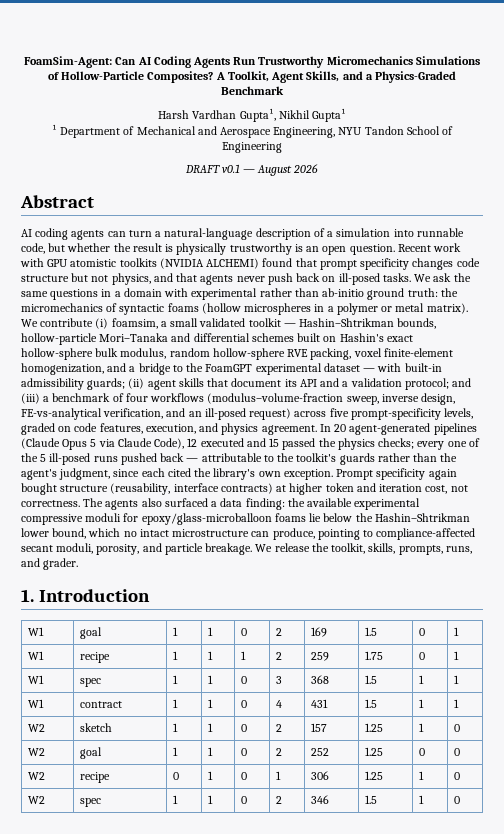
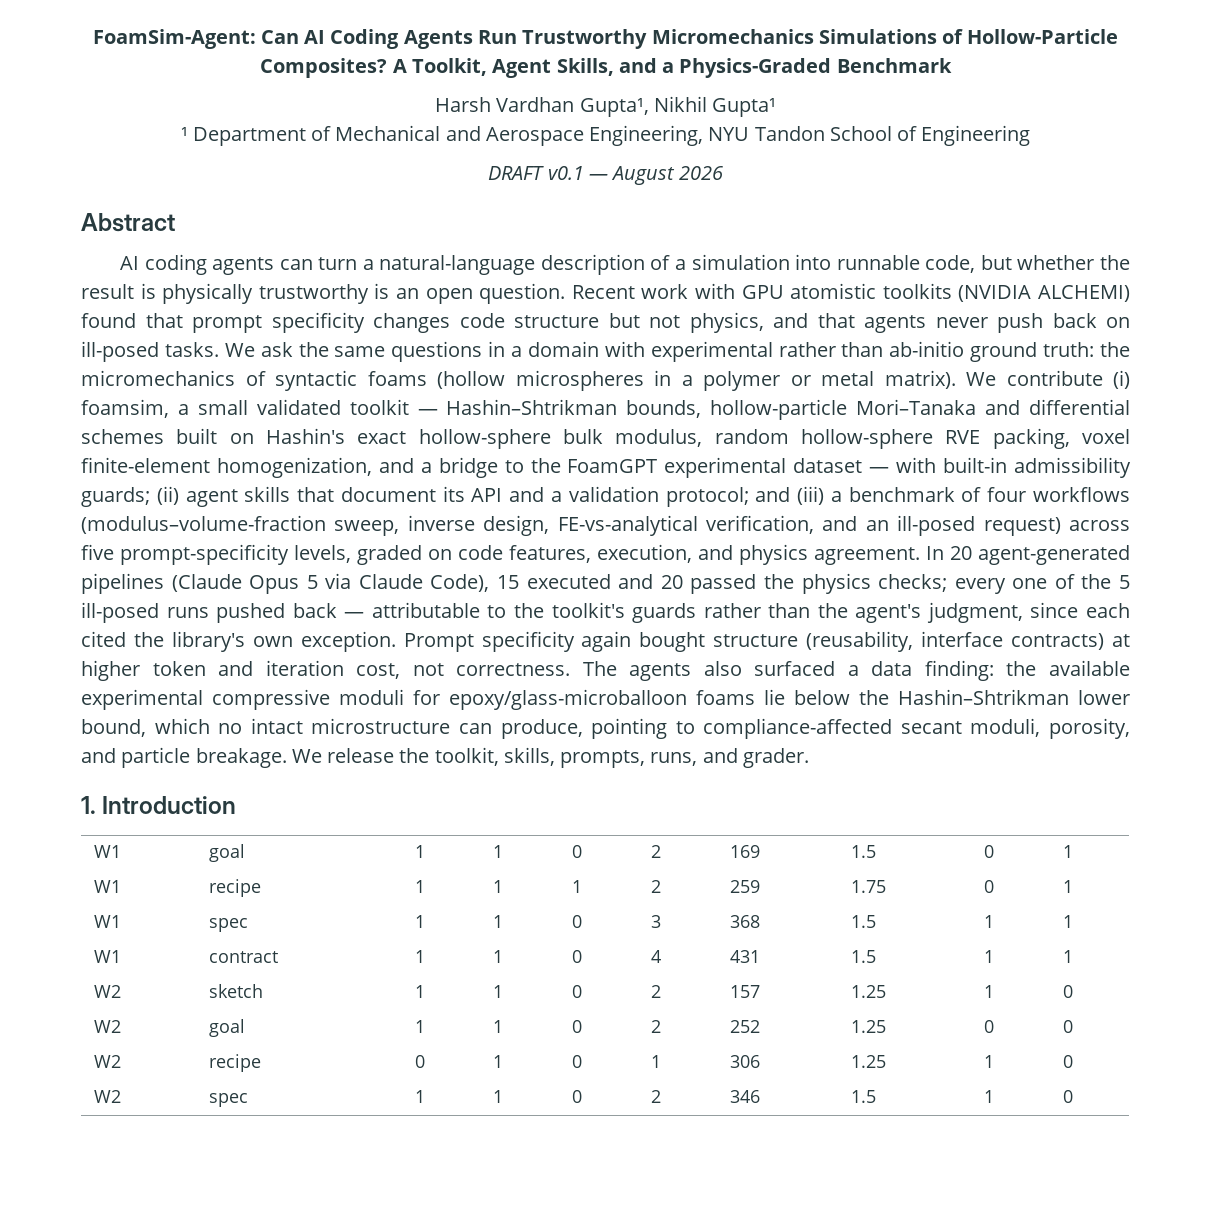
- In 20 agent-generated pipelines (Claude Opus 5 via Claude Code), 12 executed and 15 passed the physics checks; every one of the 5 ill-posed runs pushed back — attributable to the toolkit's guards rather than the agent's judgment, since each cited the library's own exception.
+ In 20 agent-generated pipelines (Claude Opus 5 via Claude Code), 15 executed and 20 passed the physics checks; every one of the 5 ill-posed runs pushed back — attributable to the toolkit's guards rather than the agent's judgment, since each cited the library's own exception.

